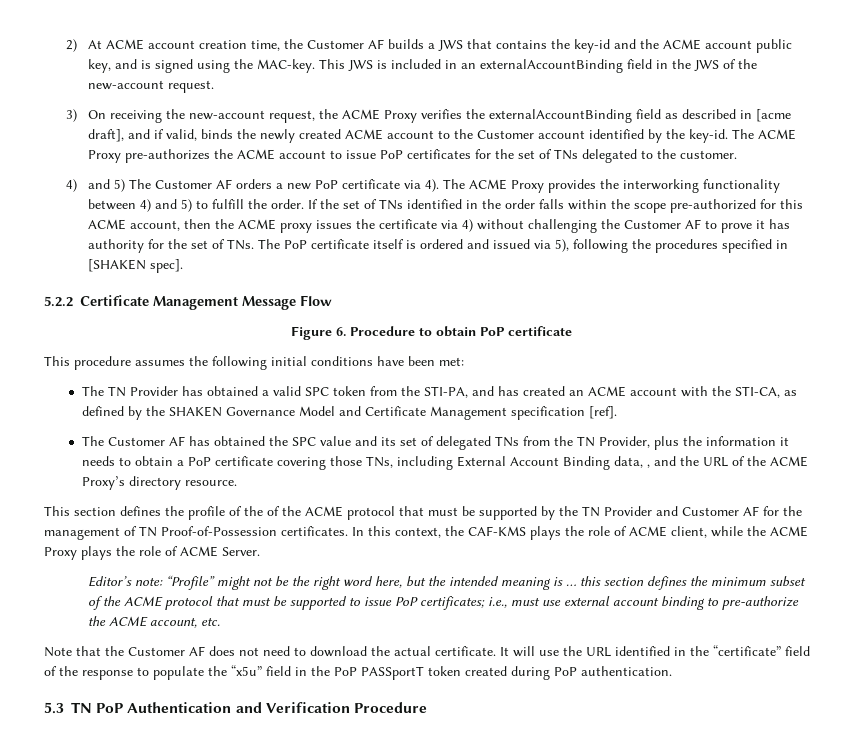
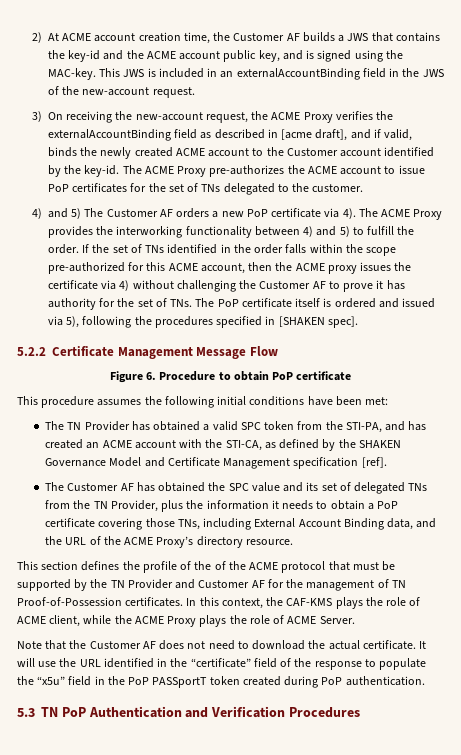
- The Customer AF has obtained the SPC value and its set of delegated TNs from the TN Provider, plus the information it needs to obtain a PoP certificate covering those TNs, including External Account Binding data, , and the URL of the ACME Proxy’s directory resource.
+ The Customer AF has obtained the SPC value and its set of delegated TNs from the TN Provider, plus the information it needs to obtain a PoP certificate covering those TNs, including External Account Binding data, and the URL of the ACME Proxy’s directory resource.
- Editor’s note: “Profile” might not be the right word here, but the intended meaning is … this section defines the minimum subset of the ACME protocol that must be supported to issue PoP certificates; i.e., must use external account binding to pre-authorize the ACME account, etc.
- 5.3 TN PoP Authentication and Verification Procedure
+ 5.3 TN PoP Authentication and Verification Procedures

